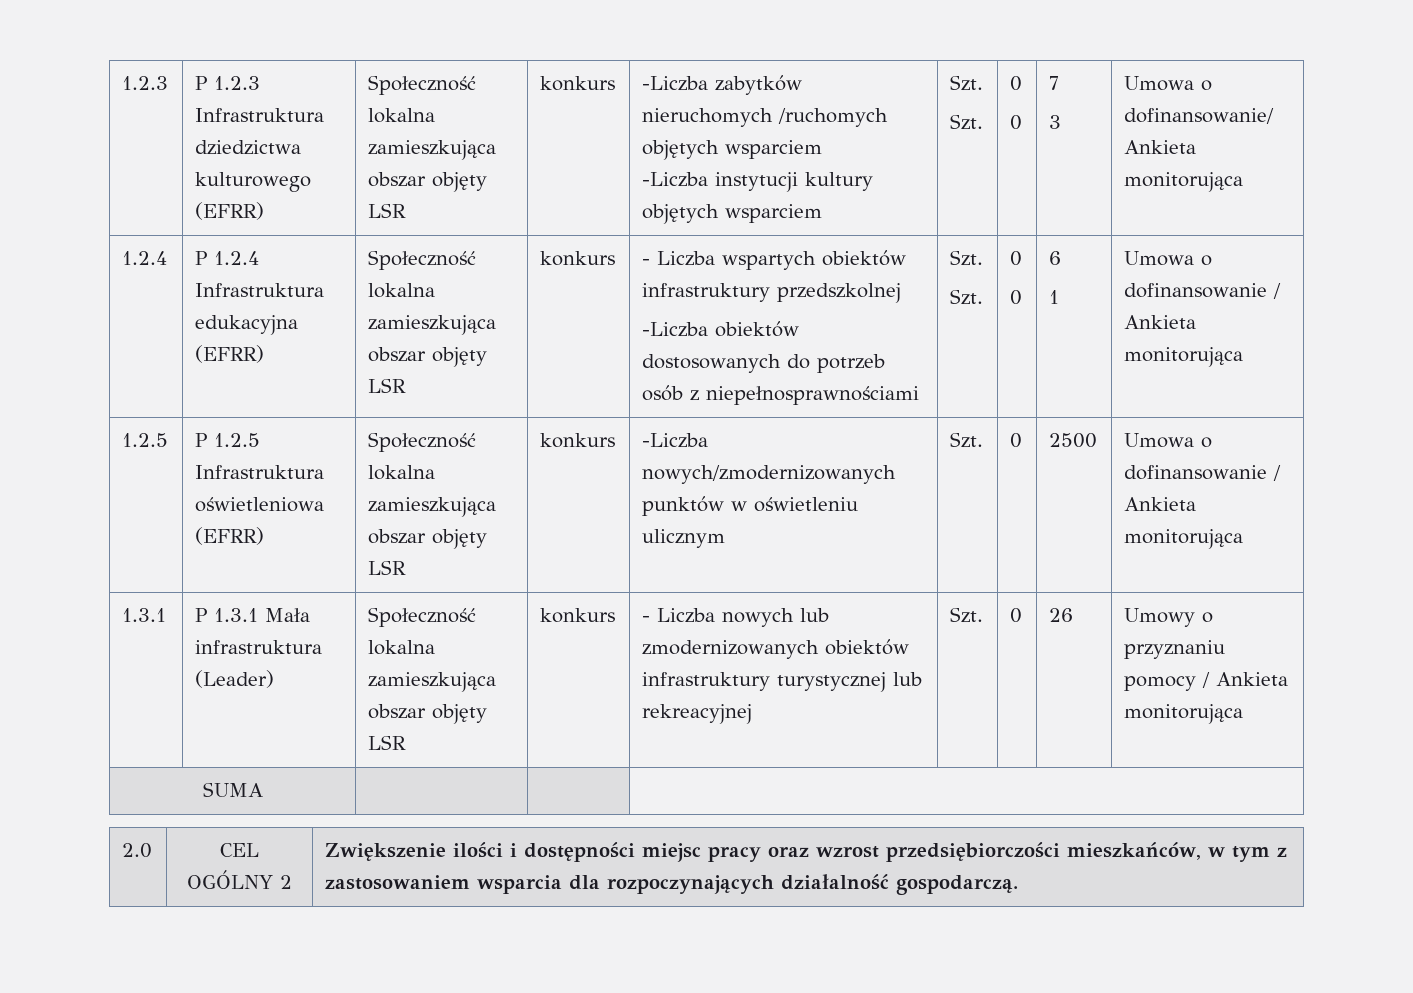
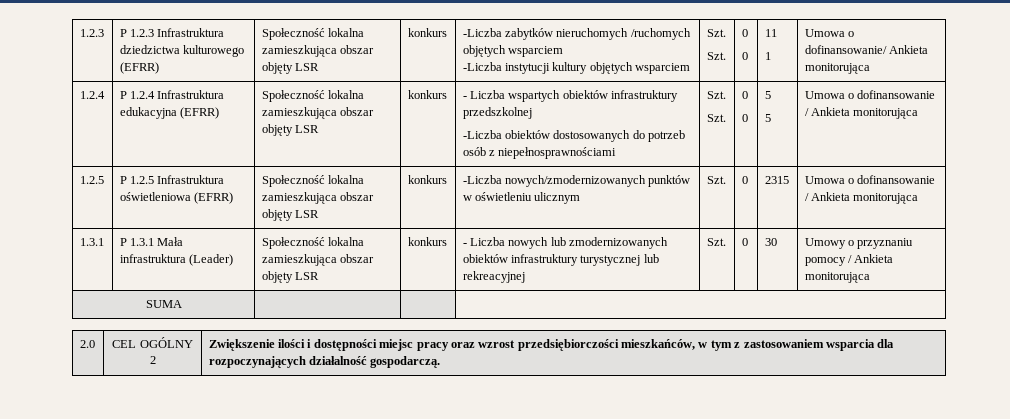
  1.2.3 | P 1.2.3 Infrastruktura dziedzictwa kulturowego (EFRR) | Społeczność lokalna zamieszkująca obszar objęty LSR | konkurs | -Liczba zabytków nieruchomych /ruchomych objętych wsparciem
  -Liczba instytucji kultury objętych wsparciem | Szt.
  Szt. | 0
- 0 | 7
- 3 | Umowa o dofinansowanie/ Ankieta monitorująca
+ 0 | 11
+ 1 | Umowa o dofinansowanie/ Ankieta monitorująca
  1.2.4 | P 1.2.4 Infrastruktura edukacyjna (EFRR) | Społeczność lokalna zamieszkująca obszar objęty LSR | konkurs | - Liczba wspartych obiektów infrastruktury przedszkolnej
  -Liczba obiektów dostosowanych do potrzeb osób z niepełnosprawnościami | Szt.
  Szt. | 0
- 0 | 6
- 1 | Umowa o dofinansowanie / Ankieta monitorująca
+ 0 | 5
+ 5 | Umowa o dofinansowanie / Ankieta monitorująca
- 1.2.5 | P 1.2.5 Infrastruktura oświetleniowa (EFRR) | Społeczność lokalna zamieszkująca obszar objęty LSR | konkurs | -Liczba nowych/zmodernizowanych punktów w oświetleniu ulicznym | Szt. | 0 | 2500 | Umowa o dofinansowanie / Ankieta monitorująca
+ 1.2.5 | P 1.2.5 Infrastruktura oświetleniowa (EFRR) | Społeczność lokalna zamieszkująca obszar objęty LSR | konkurs | -Liczba nowych/zmodernizowanych punktów w oświetleniu ulicznym | Szt. | 0 | 2315 | Umowa o dofinansowanie / Ankieta monitorująca
- 1.3.1 | P 1.3.1 Mała infrastruktura (Leader) | Społeczność lokalna zamieszkująca obszar objęty LSR | konkurs | - Liczba nowych lub zmodernizowanych obiektów infrastruktury turystycznej lub rekreacyjnej | Szt. | 0 | 26 | Umowy o przyznaniu pomocy / Ankieta monitorująca
+ 1.3.1 | P 1.3.1 Mała infrastruktura (Leader) | Społeczność lokalna zamieszkująca obszar objęty LSR | konkurs | - Liczba nowych lub zmodernizowanych obiektów infrastruktury turystycznej lub rekreacyjnej | Szt. | 0 | 30 | Umowy o przyznaniu pomocy / Ankieta monitorująca

